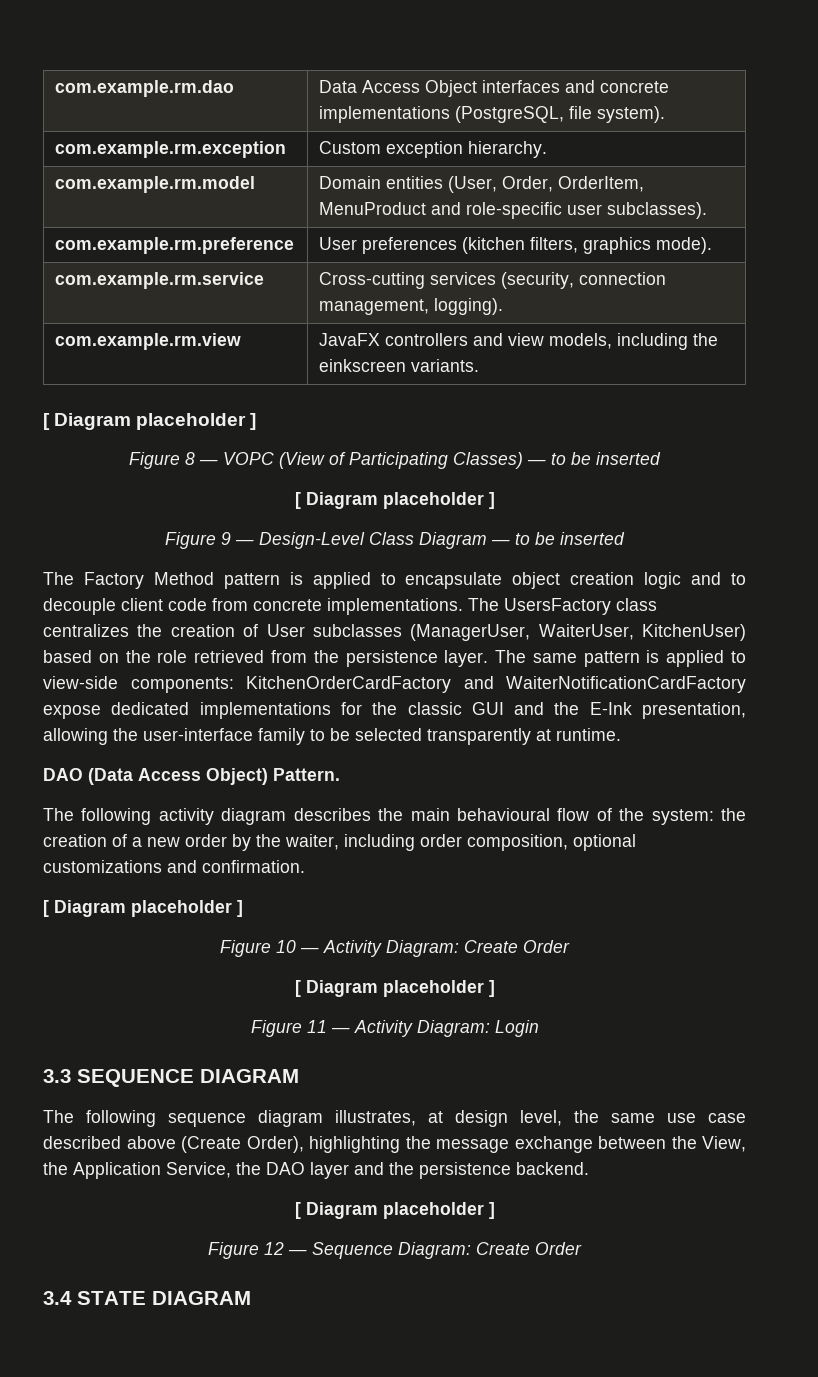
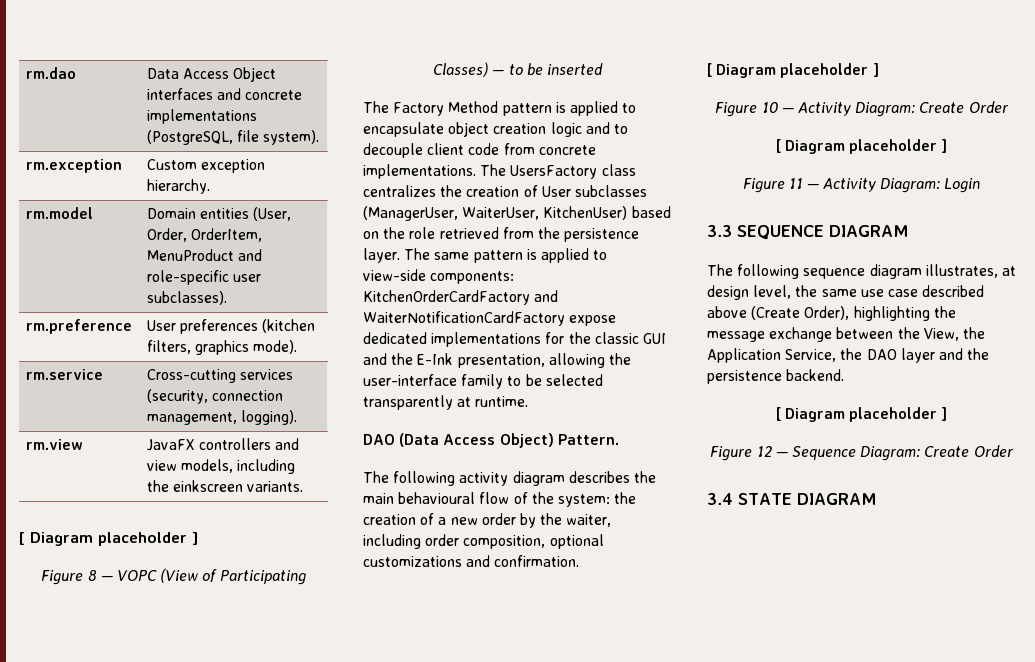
- com.example.rm.dao | Data Access Object interfaces and concrete implementations (PostgreSQL, file system).
+ rm.dao | Data Access Object interfaces and concrete implementations (PostgreSQL, file system).
- com.example.rm.exception | Custom exception hierarchy.
+ rm.exception | Custom exception hierarchy.
- com.example.rm.model | Domain entities (User, Order, OrderItem, MenuProduct and role-specific user subclasses).
+ rm.model | Domain entities (User, Order, OrderItem, MenuProduct and role-specific user subclasses).
- com.example.rm.preference | User preferences (kitchen filters, graphics mode).
+ rm.preference | User preferences (kitchen filters, graphics mode).
- com.example.rm.service | Cross-cutting services (security, connection management, logging).
+ rm.service | Cross-cutting services (security, connection management, logging).
- com.example.rm.view | JavaFX controllers and view models, including the einkscreen variants.
+ rm.view | JavaFX controllers and view models, including the einkscreen variants.
  Figure 8 — VOPC (View of Participating Classes) — to be inserted
- [ Diagram placeholder ]
- Figure 9 — Design-Level Class Diagram — to be inserted

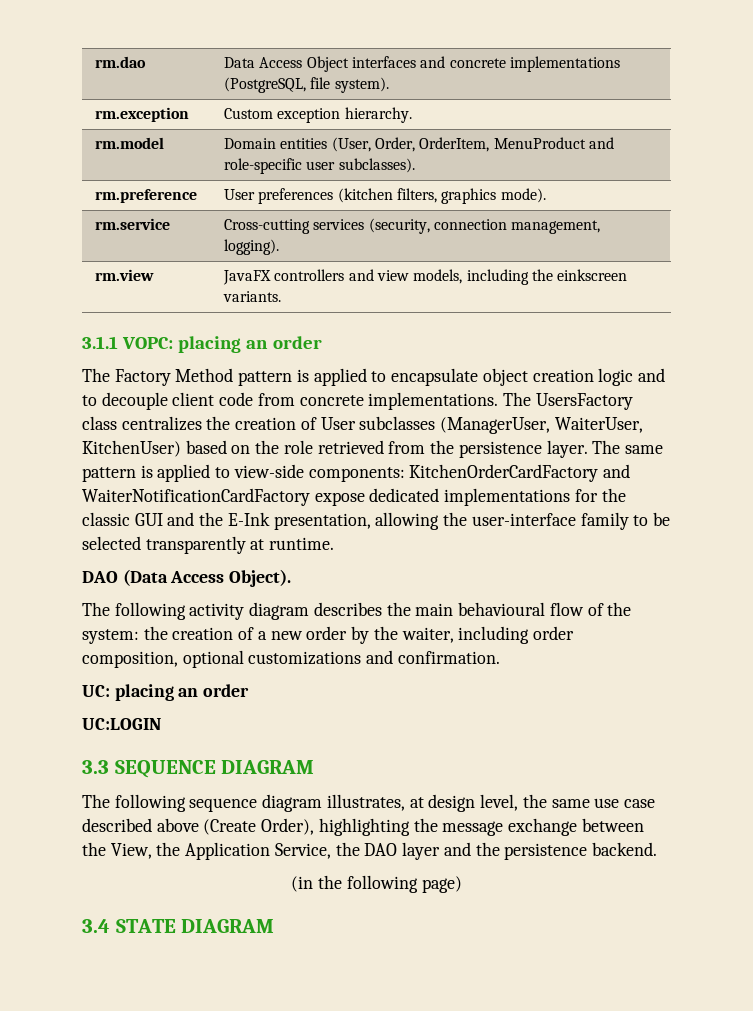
  rm.view | JavaFX controllers and view models, including the einkscreen variants.
- [ Diagram placeholder ]
- Figure 8 — VOPC (View of Participating Classes) — to be inserted
+ 3.1.1 VOPC: placing an order
- DAO (Data Access Object) Pattern.
+ DAO (Data Access Object).
  The following activity diagram describes the main behavioural flow of the system: the creation of a new order by the waiter, including order composition, optional customizations and confirmation.
- [ Diagram placeholder ]
- Figure 10 — Activity Diagram: Create Order
- [ Diagram placeholder ]
- Figure 11 — Activity Diagram: Login
+ UC: placing an order
+ UC:LOGIN
  The following sequence diagram illustrates, at design level, the same use case described above (Create Order), highlighting the message exchange between the View, the Application Service, the DAO layer and the persistence backend.
- [ Diagram placeholder ]
- Figure 12 — Sequence Diagram: Create Order
+ (in the following page)

